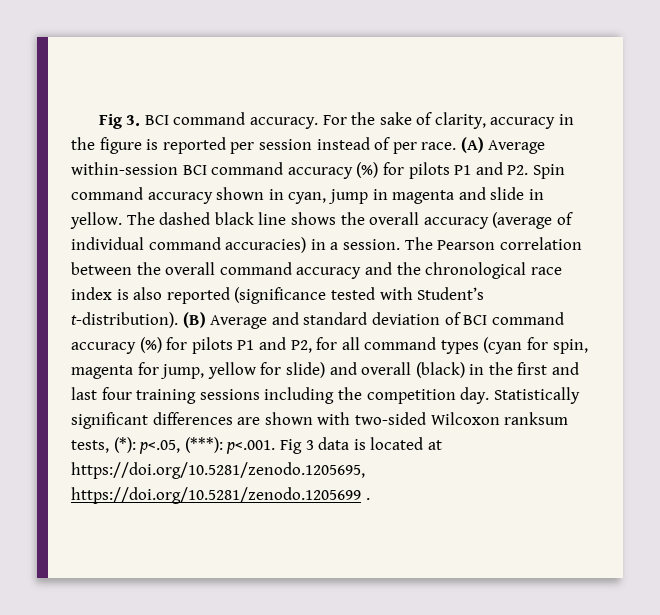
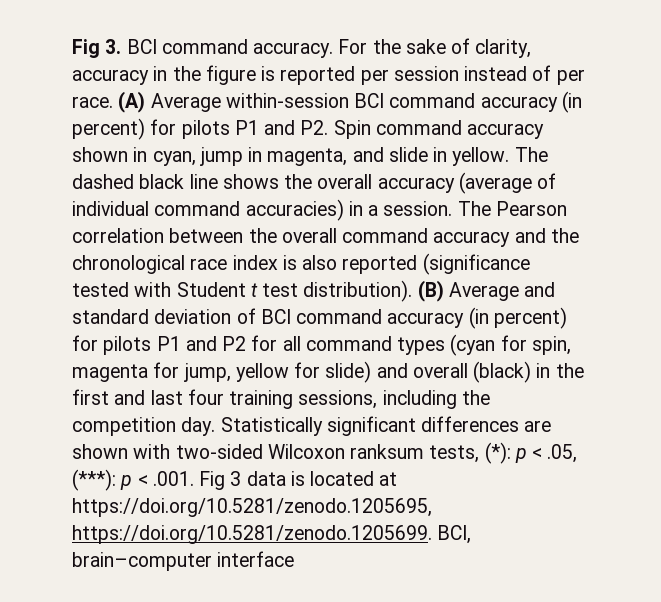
- (A) Average within-session BCI command accuracy (%) for pilots P1 and P2. Spin command accuracy shown in cyan, jump in magenta and slide in yellow.
+ (A) Average within-session BCI command accuracy (in percent) for pilots P1 and P2. Spin command accuracy shown in cyan, jump in magenta, and slide in yellow.
- The Pearson correlation between the overall command accuracy and the chronological race index is also reported (significance tested with Student’s t-distribution).
+ The Pearson correlation between the overall command accuracy and the chronological race index is also reported (significance tested with Student t test distribution).
- (B) Average and standard deviation of BCI command accuracy (%) for pilots P1 and P2, for all command types (cyan for spin, magenta for jump, yellow for slide) and overall (black) in the first and last four training sessions including the competition day.
+ (B) Average and standard deviation of BCI command accuracy (in percent) for pilots P1 and P2 for all command types (cyan for spin, magenta for jump, yellow for slide) and overall (black) in the first and last four training sessions, including the competition day.
- Statistically significant differences are shown with two-sided Wilcoxon ranksum tests, (*): p<.05, (***): p<.001. Fig 3 data is located at https://doi.org/10.5281/zenodo.1205695, https://doi.org/10.5281/zenodo.1205699 .
+ Statistically significant differences are shown with two-sided Wilcoxon ranksum tests, (*): p < .05, (***): p < .001. Fig 3 data is located at https://doi.org/10.5281/zenodo.1205695, https://doi.org/10.5281/zenodo.1205699. BCI, brain–computer interface

